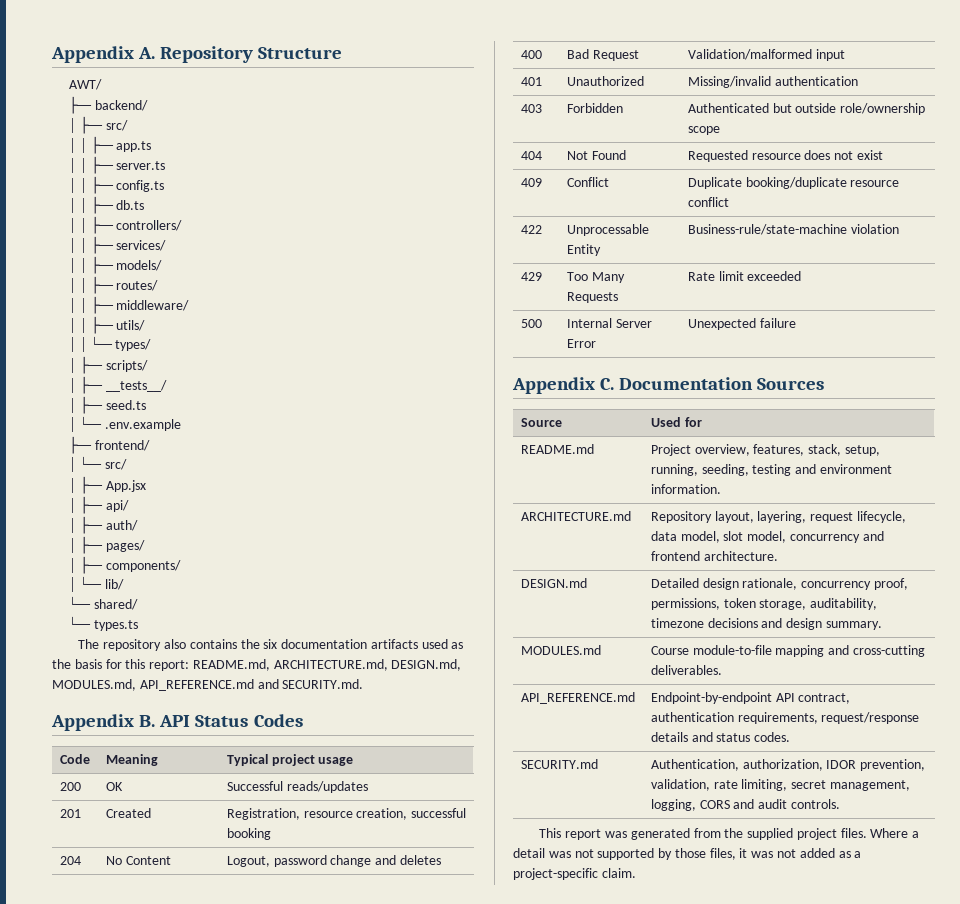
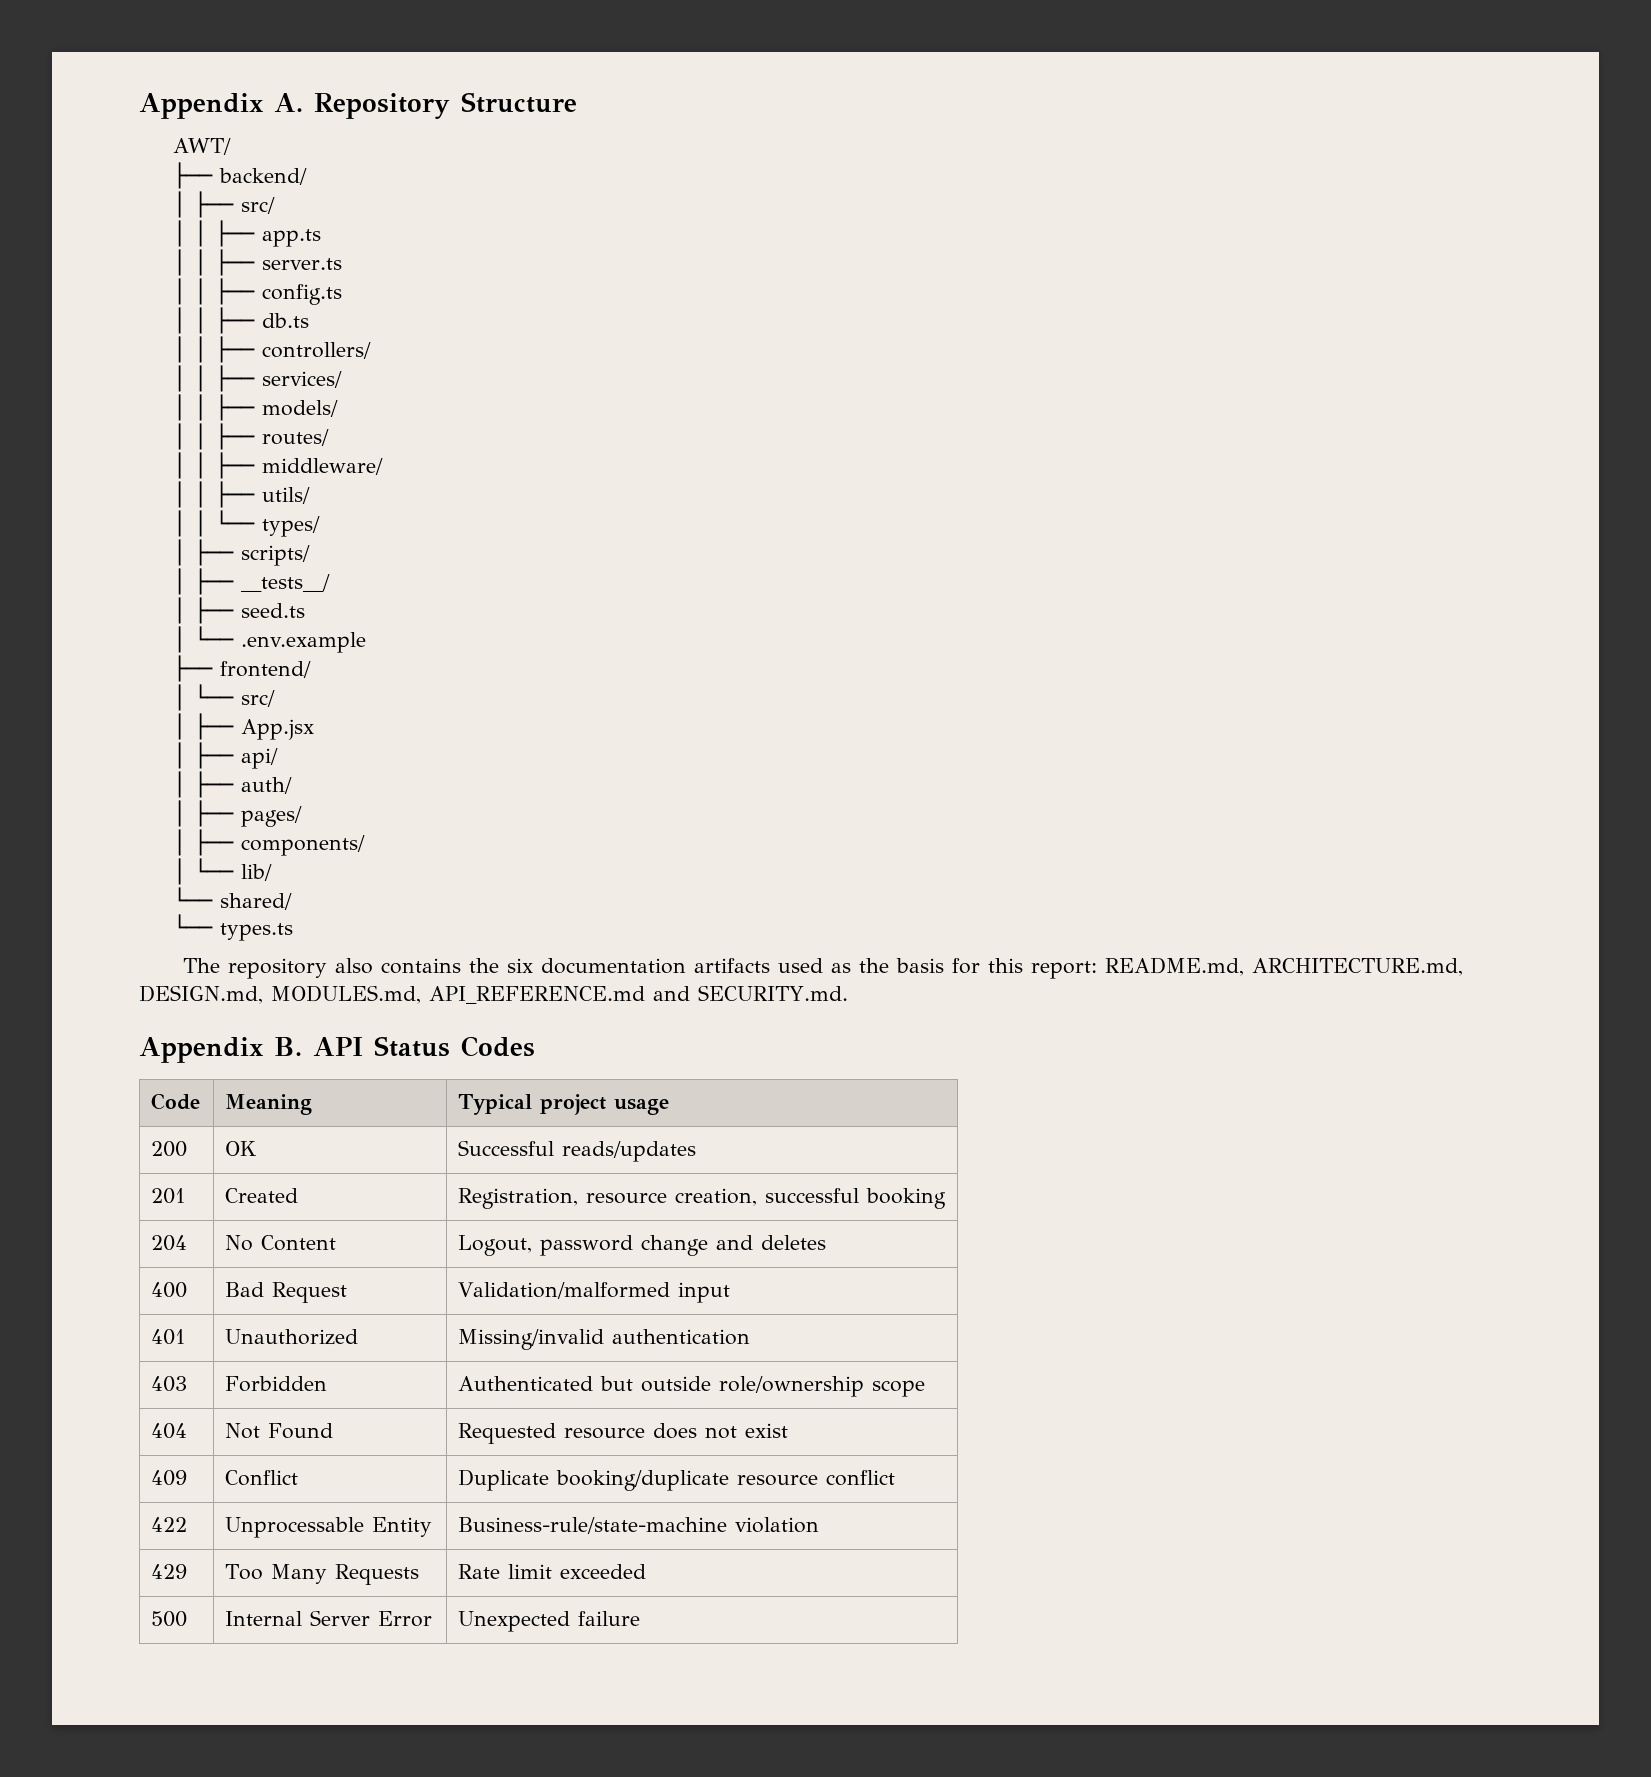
- Appendix C. Documentation Sources
- Source | Used for
- README.md | Project overview, features, stack, setup, running, seeding, testing and environment information.
- ARCHITECTURE.md | Repository layout, layering, request lifecycle, data model, slot model, concurrency and frontend architecture.
- DESIGN.md | Detailed design rationale, concurrency proof, permissions, token storage, auditability, timezone decisions and design summary.
- MODULES.md | Course module-to-file mapping and cross-cutting deliverables.
- API_REFERENCE.md | Endpoint-by-endpoint API contract, authentication requirements, request/response details and status codes.
- SECURITY.md | Authentication, authorization, IDOR prevention, validation, rate limiting, secret management, logging, CORS and audit controls.
- This report was generated from the supplied project files. Where a detail was not supported by those files, it was not added as a project-specific claim.

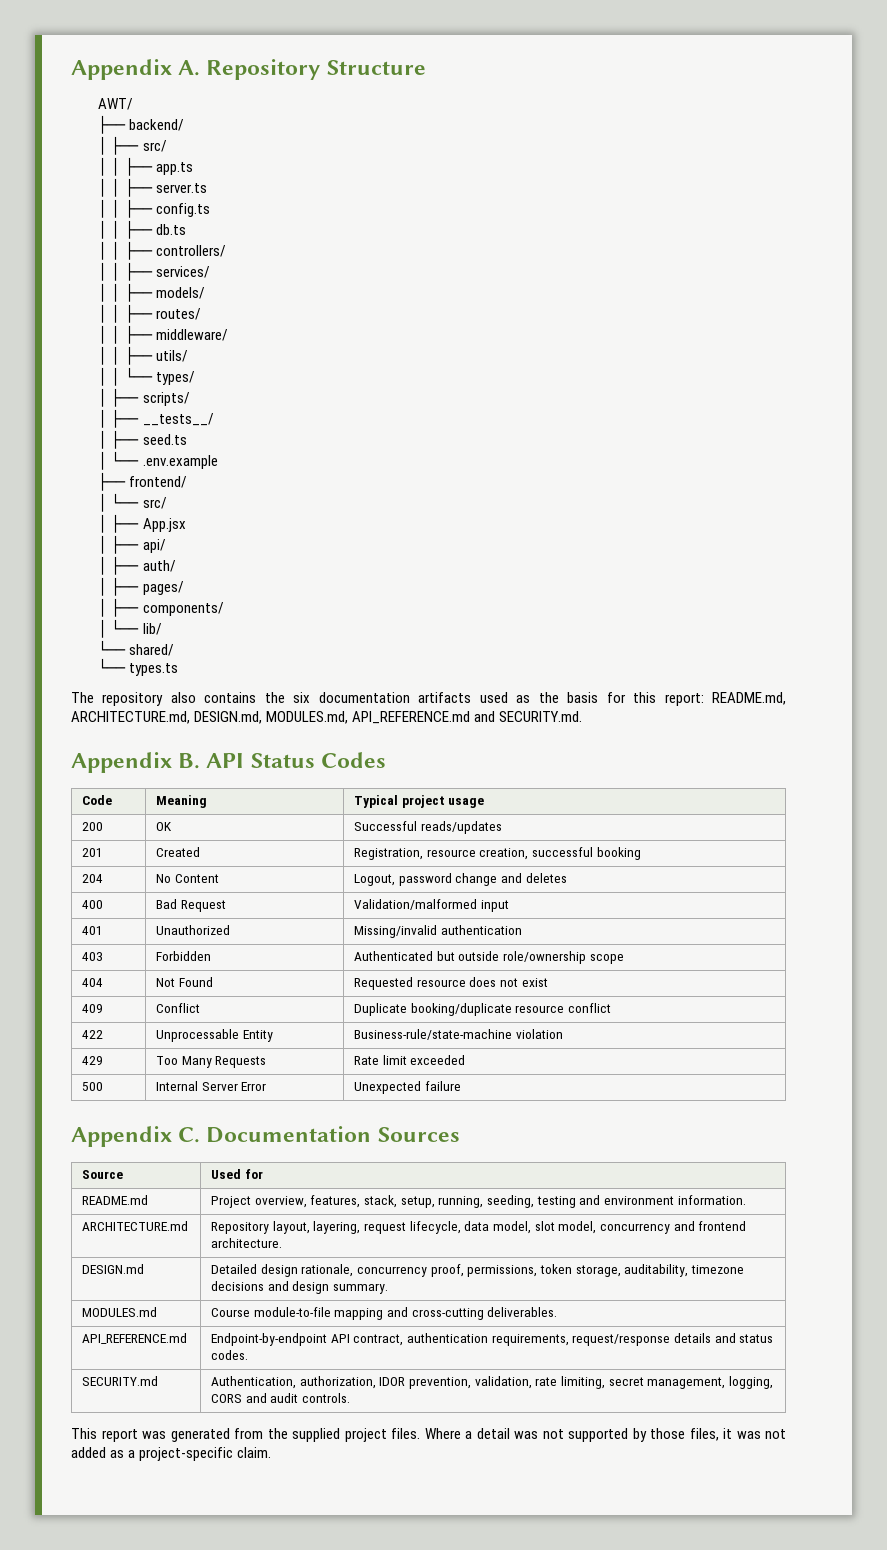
+ Appendix C. Documentation Sources
+ Source | Used for
+ README.md | Project overview, features, stack, setup, running, seeding, testing and environment information.
+ ARCHITECTURE.md | Repository layout, layering, request lifecycle, data model, slot model, concurrency and frontend architecture.
+ DESIGN.md | Detailed design rationale, concurrency proof, permissions, token storage, auditability, timezone decisions and design summary.
+ MODULES.md | Course module-to-file mapping and cross-cutting deliverables.
+ API_REFERENCE.md | Endpoint-by-endpoint API contract, authentication requirements, request/response details and status codes.
+ SECURITY.md | Authentication, authorization, IDOR prevention, validation, rate limiting, secret management, logging, CORS and audit controls.
+ This report was generated from the supplied project files. Where a detail was not supported by those files, it was not added as a project-specific claim.

